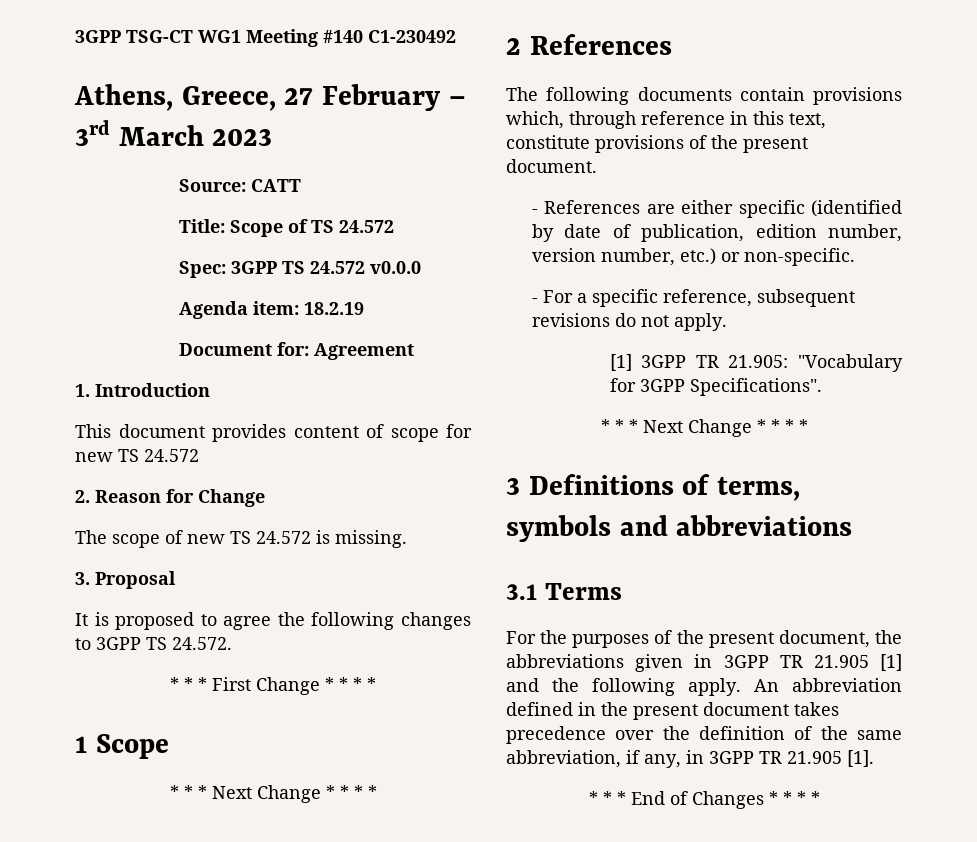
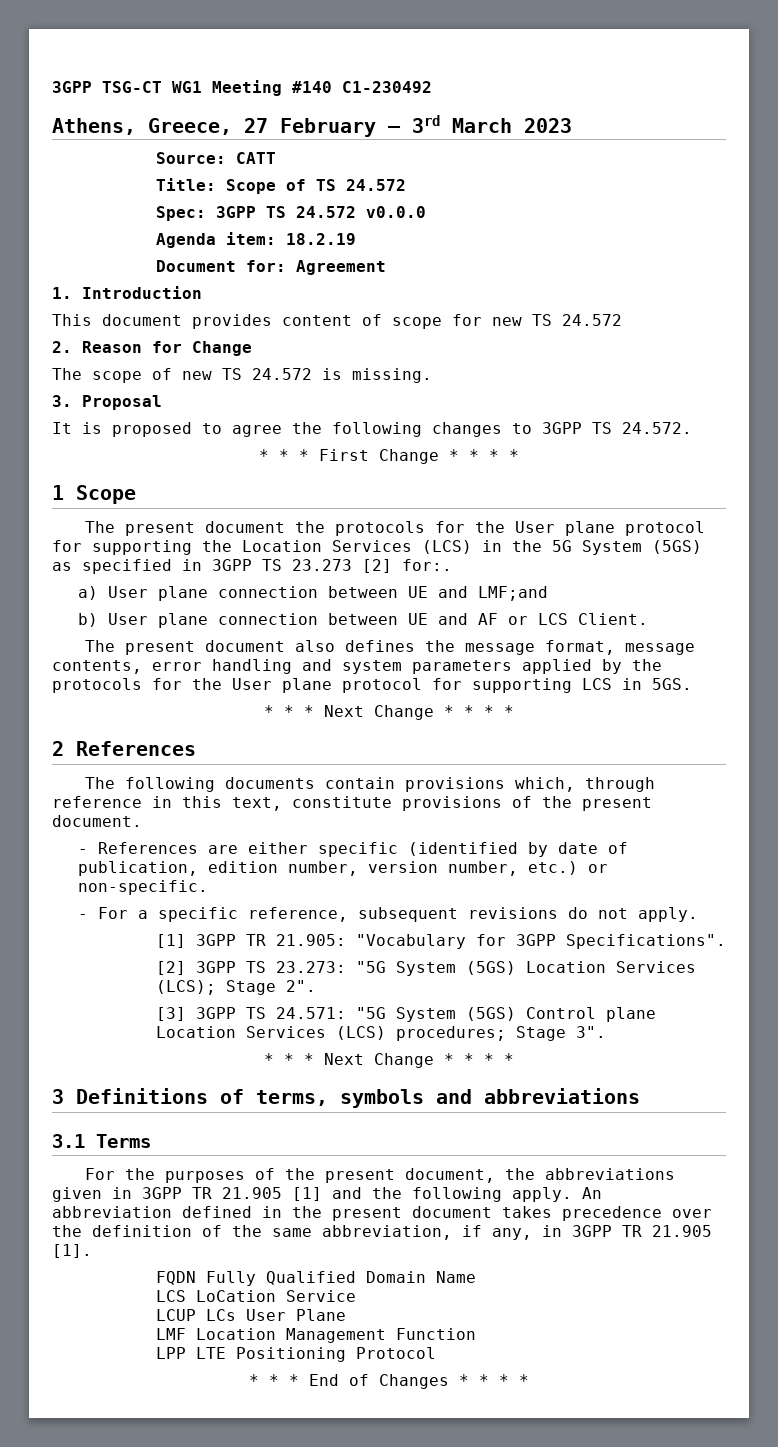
+ The present document the protocols for the User plane protocol for supporting the Location Services (LCS) in the 5G System (5GS) as specified in 3GPP TS 23.273 [2] for:.
+ a) User plane connection between UE and LMF;and
+ b) User plane connection between UE and AF or LCS Client.
+ The present document also defines the message format, message contents, error handling and system parameters applied by the protocols for the User plane protocol for supporting LCS in 5GS.
+ [2] 3GPP TS 23.273: "5G System (5GS) Location Services (LCS); Stage 2".
+ [3] 3GPP TS 24.571: "5G System (5GS) Control plane Location Services (LCS) procedures; Stage 3".
+ FQDN Fully Qualified Domain Name
+ LCS LoCation Service
+ LCUP LCs User Plane
+ LMF Location Management Function
+ LPP LTE Positioning Protocol

